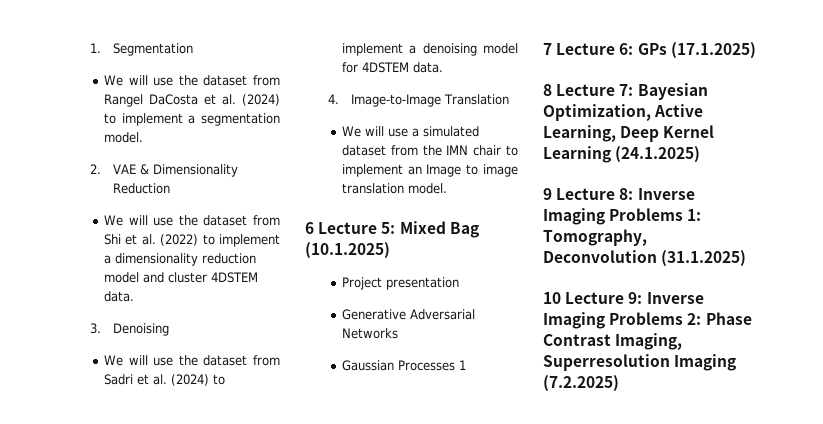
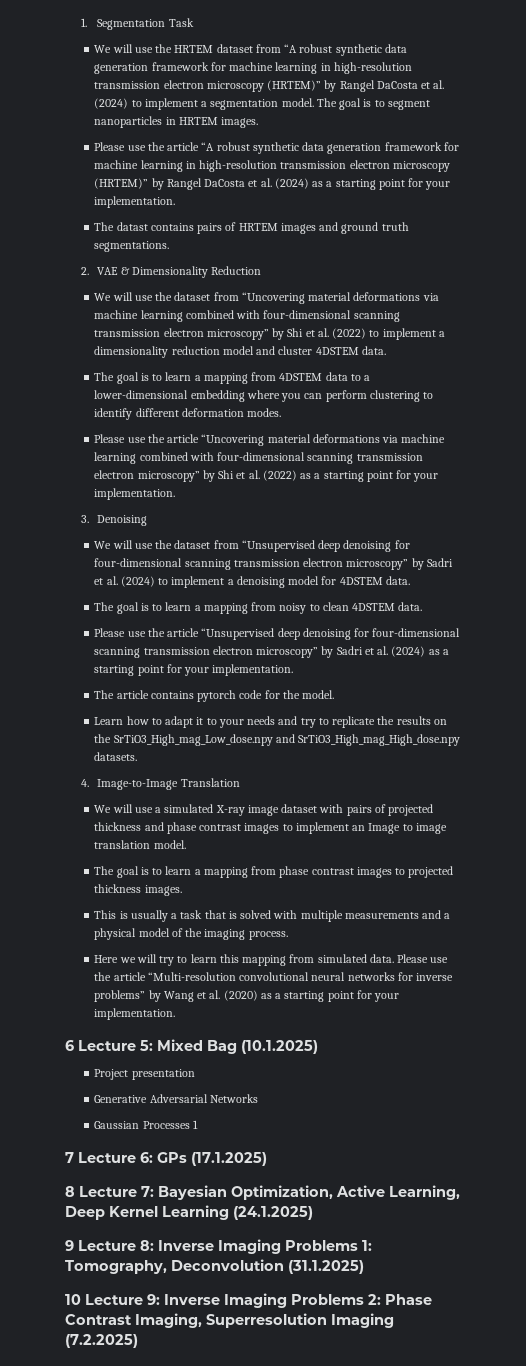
- 1. Segmentation
- We will use the dataset from Rangel DaCosta et al. (2024) to implement a segmentation model.
+ 1. Segmentation Task
+ We will use the HRTEM dataset from “A robust synthetic data generation framework for machine learning in high-resolution transmission electron microscopy (HRTEM)” by Rangel DaCosta et al. (2024) to implement a segmentation model. The goal is to segment nanoparticles in HRTEM images.
+ Please use the article “A robust synthetic data generation framework for machine learning in high-resolution transmission electron microscopy (HRTEM)” by Rangel DaCosta et al. (2024) as a starting point for your implementation.
+ The datast contains pairs of HRTEM images and ground truth segmentations.
- We will use the dataset from Shi et al. (2022) to implement a dimensionality reduction model and cluster 4DSTEM data.
+ We will use the dataset from “Uncovering material deformations via machine learning combined with four-dimensional scanning transmission electron microscopy” by Shi et al. (2022) to implement a dimensionality reduction model and cluster 4DSTEM data.
+ The goal is to learn a mapping from 4DSTEM data to a lower-dimensional embedding where you can perform clustering to identify different deformation modes.
+ Please use the article “Uncovering material deformations via machine learning combined with four-dimensional scanning transmission electron microscopy” by Shi et al. (2022) as a starting point for your implementation.
- We will use the dataset from Sadri et al. (2024) to implement a denoising model for 4DSTEM data.
+ We will use the dataset from “Unsupervised deep denoising for four-dimensional scanning transmission electron microscopy” by Sadri et al. (2024) to implement a denoising model for 4DSTEM data.
+ The goal is to learn a mapping from noisy to clean 4DSTEM data.
+ Please use the article “Unsupervised deep denoising for four-dimensional scanning transmission electron microscopy” by Sadri et al. (2024) as a starting point for your implementation.
+ The article contains pytorch code for the model.
+ Learn how to adapt it to your needs and try to replicate the results on the SrTiO3_High_mag_Low_dose.npy and SrTiO3_High_mag_High_dose.npy datasets.
- We will use a simulated dataset from the IMN chair to implement an Image to image translation model.
+ We will use a simulated X-ray image dataset with pairs of projected thickness and phase contrast images to implement an Image to image translation model.
+ The goal is to learn a mapping from phase contrast images to projected thickness images.
+ This is usually a task that is solved with multiple measurements and a physical model of the imaging process.
+ Here we will try to learn this mapping from simulated data. Please use the article “Multi-resolution convolutional neural networks for inverse problems” by Wang et al. (2020) as a starting point for your implementation.

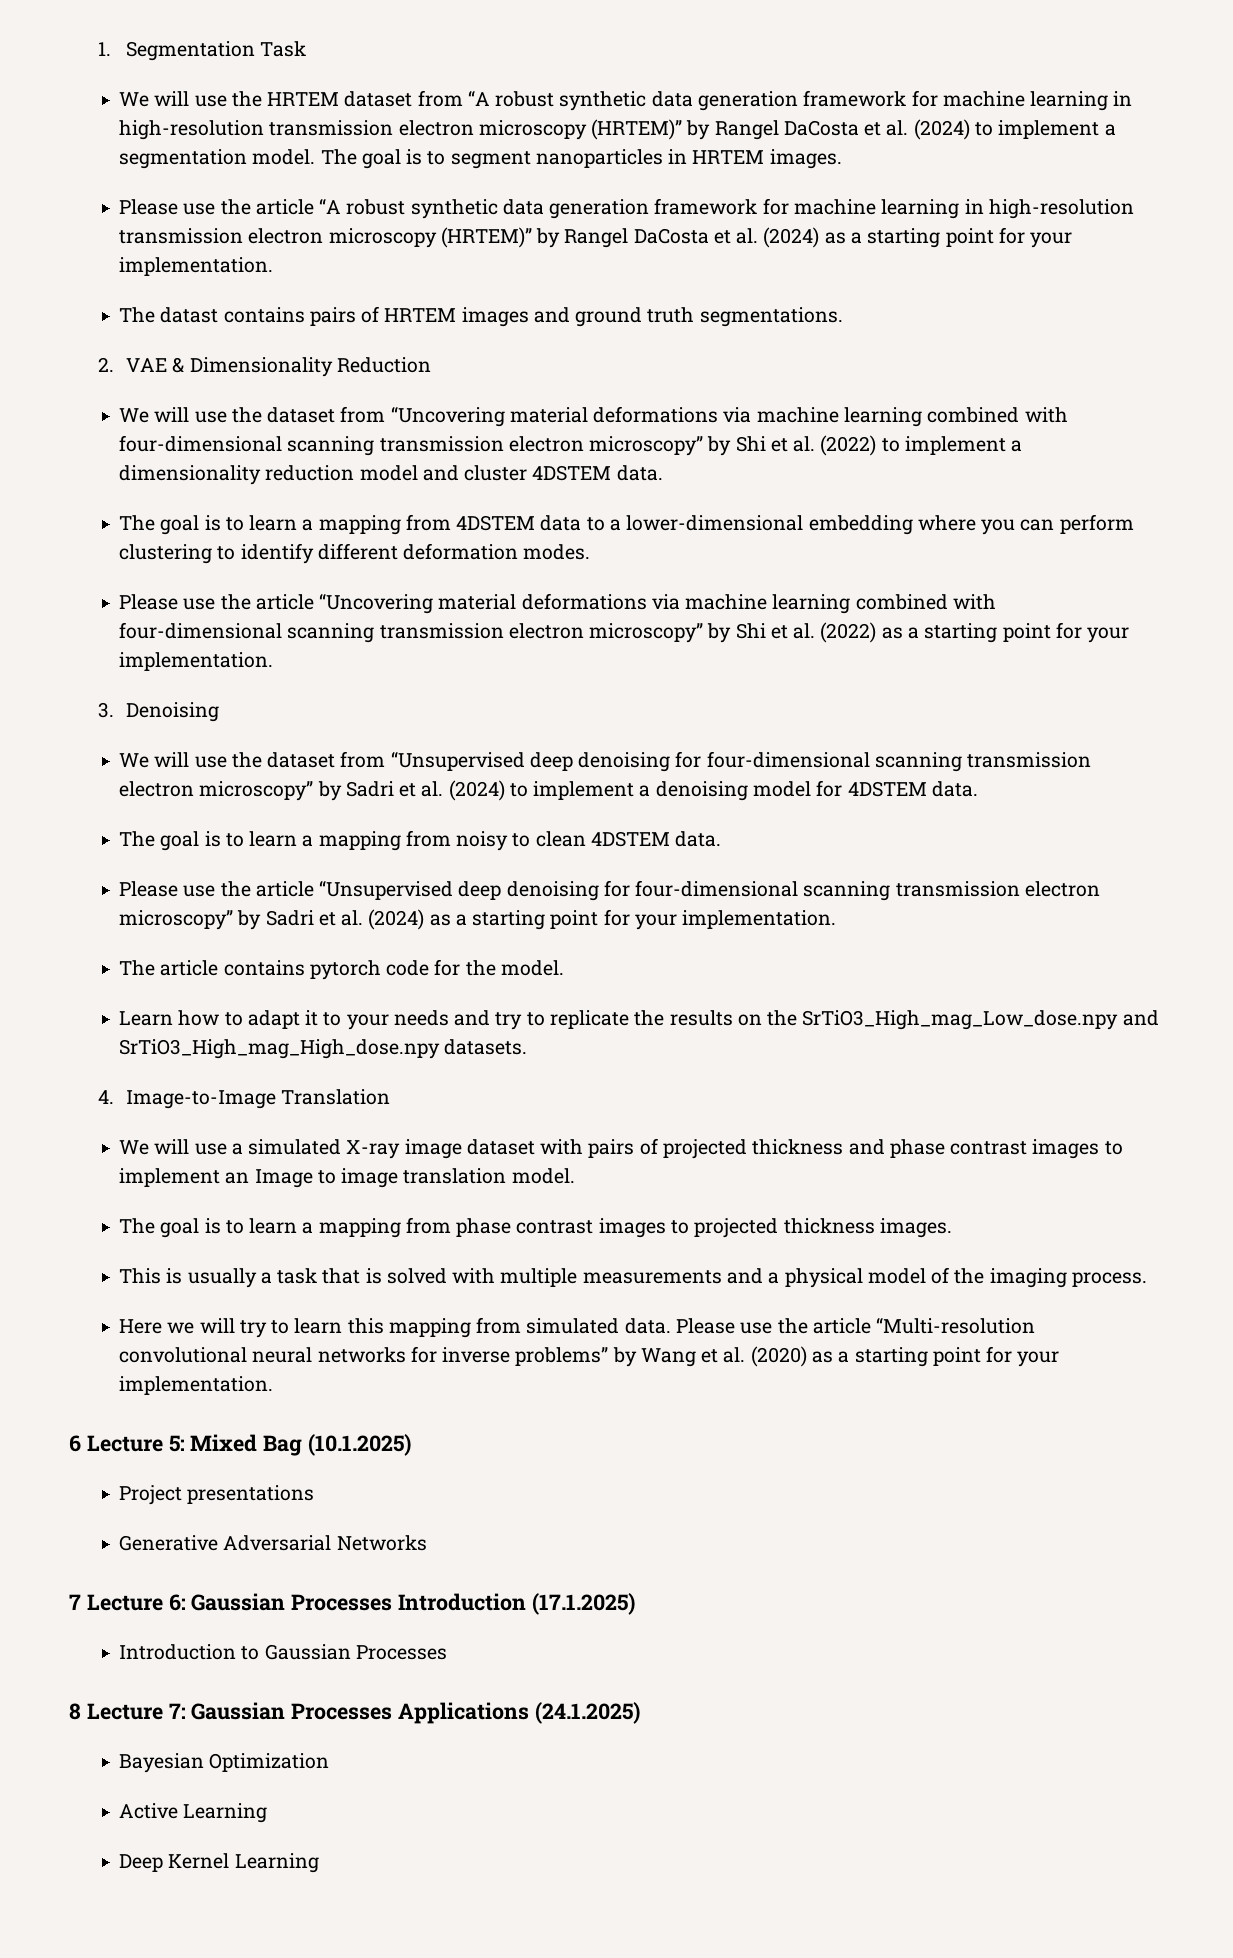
- Project presentation
+ Project presentations
- Gaussian Processes 1
- 7 Lecture 6: GPs (17.1.2025)
- 8 Lecture 7: Bayesian Optimization, Active Learning, Deep Kernel Learning (24.1.2025)
- 9 Lecture 8: Inverse Imaging Problems 1: Tomography, Deconvolution (31.1.2025)
- 10 Lecture 9: Inverse Imaging Problems 2: Phase Contrast Imaging, Superresolution Imaging (7.2.2025)
+ 7 Lecture 6: Gaussian Processes Introduction (17.1.2025)
+ Introduction to Gaussian Processes
+ 8 Lecture 7: Gaussian Processes Applications (24.1.2025)
+ Bayesian Optimization
+ Active Learning
+ Deep Kernel Learning

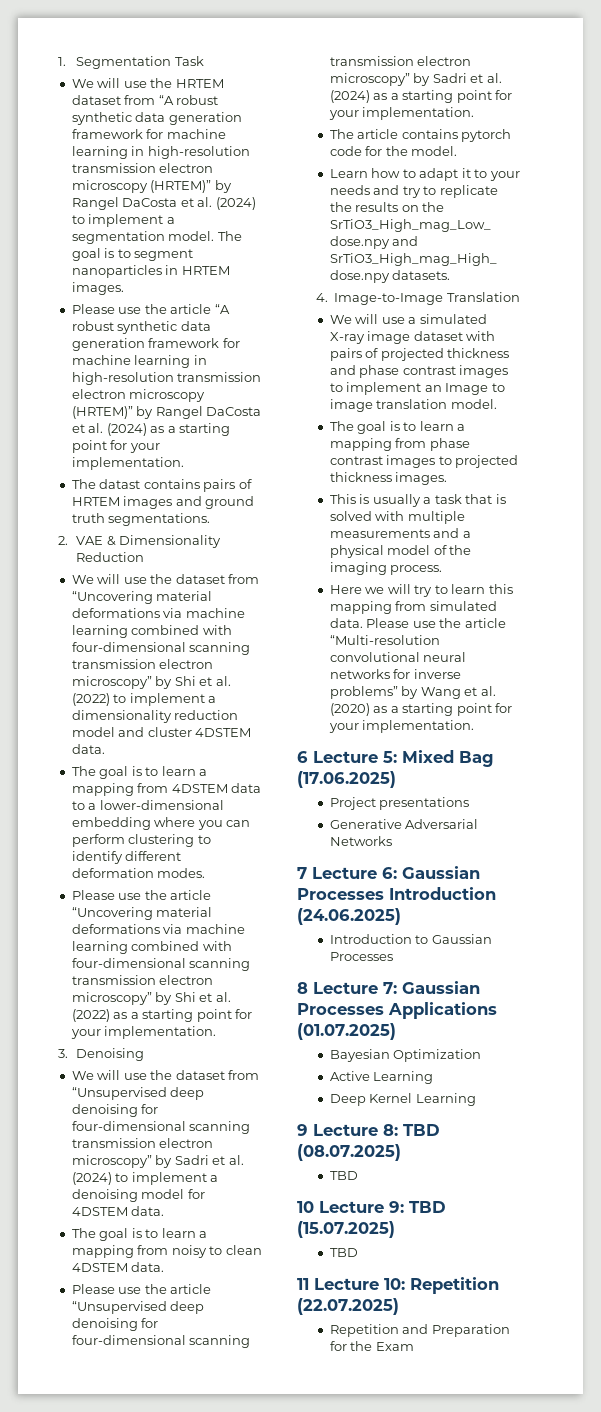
- 6 Lecture 5: Mixed Bag (10.1.2025)
+ 6 Lecture 5: Mixed Bag (17.06.2025)
- 7 Lecture 6: Gaussian Processes Introduction (17.1.2025)
+ 7 Lecture 6: Gaussian Processes Introduction (24.06.2025)
- 8 Lecture 7: Gaussian Processes Applications (24.1.2025)
+ 8 Lecture 7: Gaussian Processes Applications (01.07.2025)
+ 9 Lecture 8: TBD (08.07.2025)
+ TBD
+ 10 Lecture 9: TBD (15.07.2025)
+ TBD
+ 11 Lecture 10: Repetition (22.07.2025)
+ Repetition and Preparation for the Exam

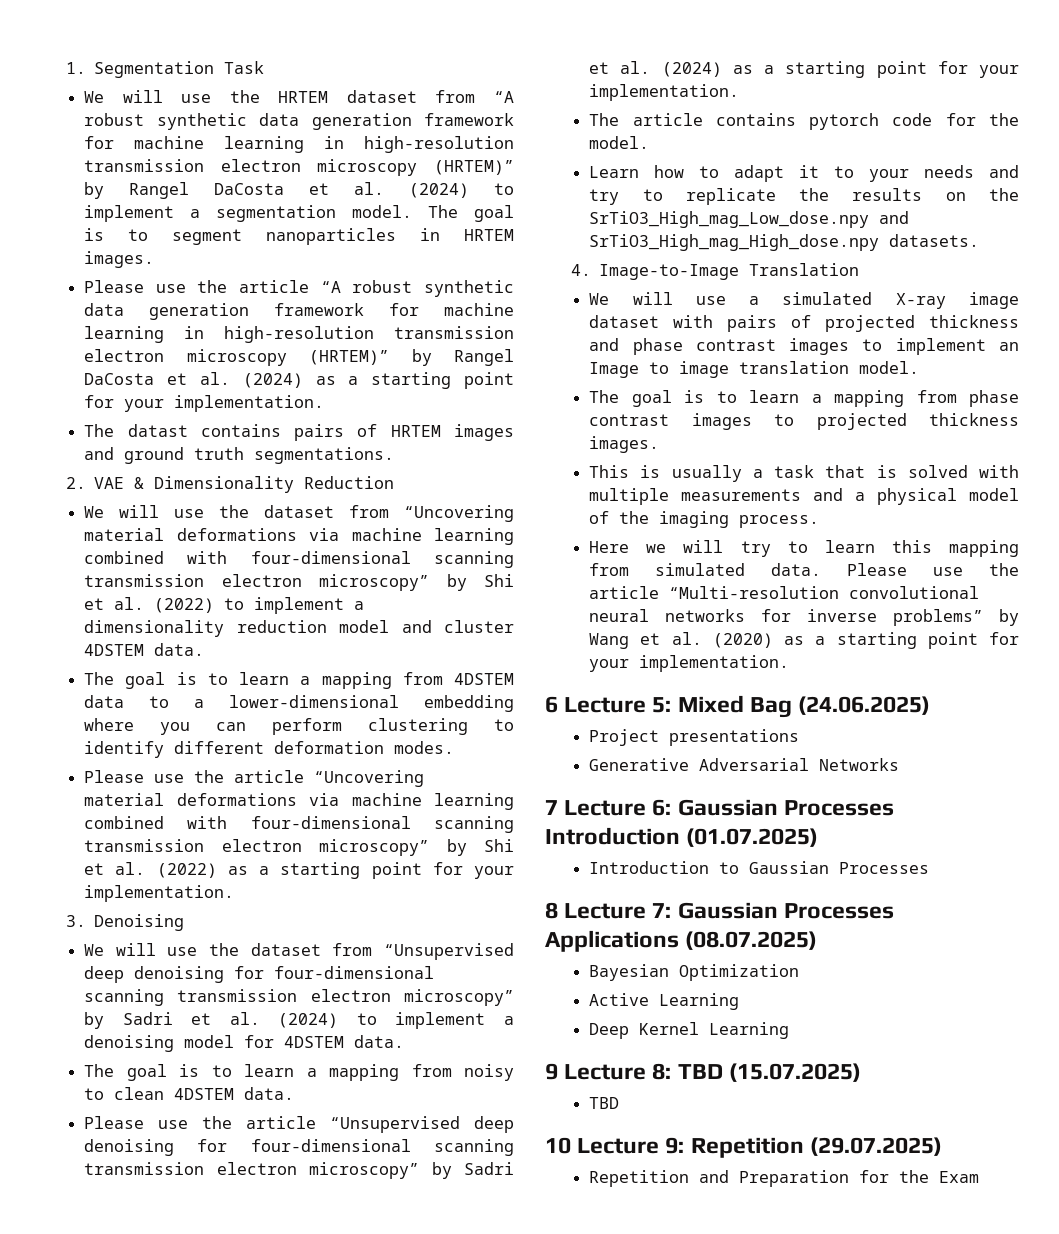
- 6 Lecture 5: Mixed Bag (17.06.2025)
+ 6 Lecture 5: Mixed Bag (24.06.2025)
- 7 Lecture 6: Gaussian Processes Introduction (24.06.2025)
+ 7 Lecture 6: Gaussian Processes Introduction (01.07.2025)
- 8 Lecture 7: Gaussian Processes Applications (01.07.2025)
+ 8 Lecture 7: Gaussian Processes Applications (08.07.2025)
- 9 Lecture 8: TBD (08.07.2025)
+ 9 Lecture 8: TBD (15.07.2025)
- 10 Lecture 9: TBD (15.07.2025)
- TBD
- 11 Lecture 10: Repetition (22.07.2025)
+ 10 Lecture 9: Repetition (29.07.2025)

